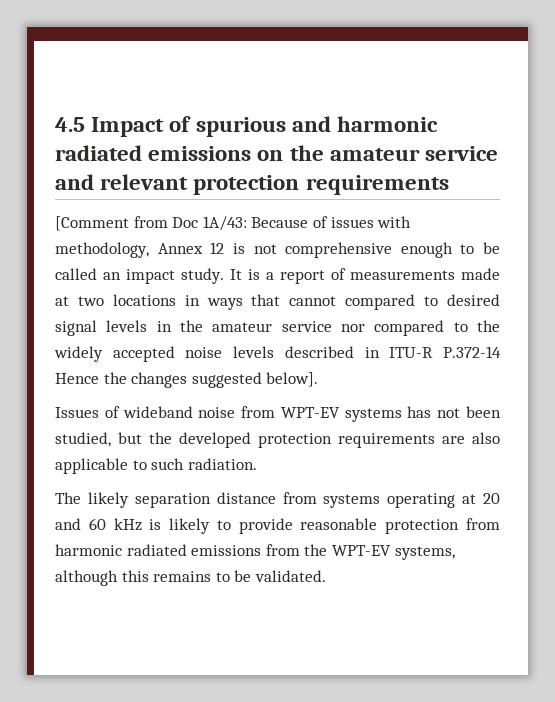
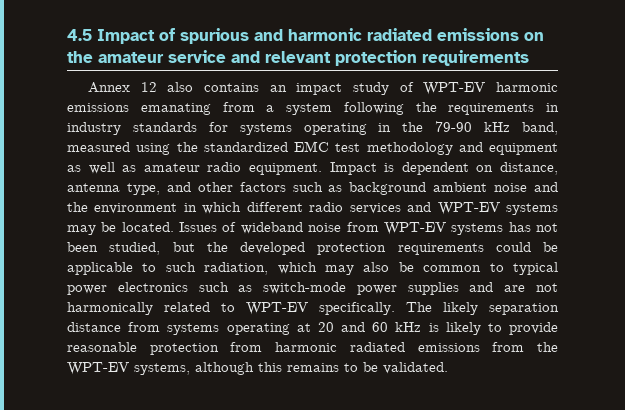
- [Comment from Doc 1A/43: Because of issues with methodology, Annex 12 is not comprehensive enough to be called an impact study. It is a report of measurements made at two locations in ways that cannot compared to desired signal levels in the amateur service nor compared to the widely accepted noise levels described in ITU-R P.372-14 Hence the changes suggested below].
- Issues of wideband noise from WPT-EV systems has not been studied, but the developed protection requirements are also applicable to such radiation.
- The likely separation distance from systems operating at 20 and 60 kHz is likely to provide reasonable protection from harmonic radiated emissions from the WPT-EV systems, although this remains to be validated.
+ Annex 12 also contains an impact study of WPT-EV harmonic emissions emanating from a system following the requirements in industry standards for systems operating in the 79-90 kHz band, measured using the standardized EMC test methodology and equipment as well as amateur radio equipment. Impact is dependent on distance, antenna type, and other factors such as background ambient noise and the environment in which different radio services and WPT-EV systems may be located. Issues of wideband noise from WPT-EV systems has not been studied, but the developed protection requirements could be applicable to such radiation, which may also be common to typical power electronics such as switch-mode power supplies and are not harmonically related to WPT-EV specifically. The likely separation distance from systems operating at 20 and 60 kHz is likely to provide reasonable protection from harmonic radiated emissions from the WPT-EV systems, although this remains to be validated.

